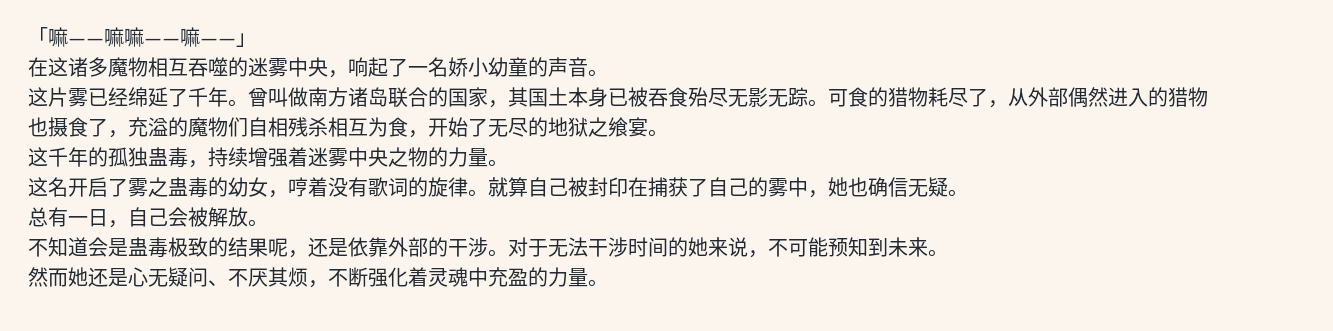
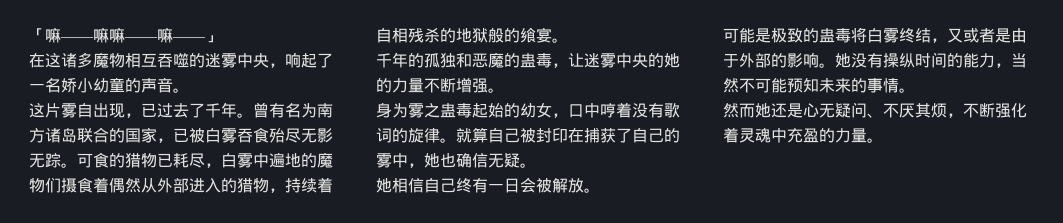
- 这片雾已经绵延了千年。
+ 这片雾自出现，已过去了千年。
- 曾叫做南方诸岛联合的国家，其国土本身已被吞食殆尽无影无踪。
+ 曾有名为南方诸岛联合的国家，已被白雾吞食殆尽无影无踪。
- 可食的猎物耗尽了，从外部偶然进入的猎物也摄食了，充溢的魔物们自相残杀相互为食，开始了无尽的地狱之飨宴。
+ 可食的猎物已耗尽，白雾中遍地的魔物们摄食着偶然从外部进入的猎物，持续着自相残杀的地狱般的飨宴。
- 这千年的孤独蛊毒，持续增强着迷雾中央之物的力量。
- 这名开启了雾之蛊毒的幼女，哼着没有歌词的旋律。
+ 千年的孤独和恶魔的蛊毒，让迷雾中央的她的力量不断增强。
+ 身为雾之蛊毒起始的幼女，口中哼着没有歌词的旋律。
- 总有一日，自己会被解放。
- 不知道会是蛊毒极致的结果呢，还是依靠外部的干涉。对于无法干涉时间的她来说，不可能预知到未来。
+ 她相信自己终有一日会被解放。
+ 可能是极致的蛊毒将白雾终结，又或者是由于外部的影响。她没有操纵时间的能力，当然不可能预知未来的事情。

